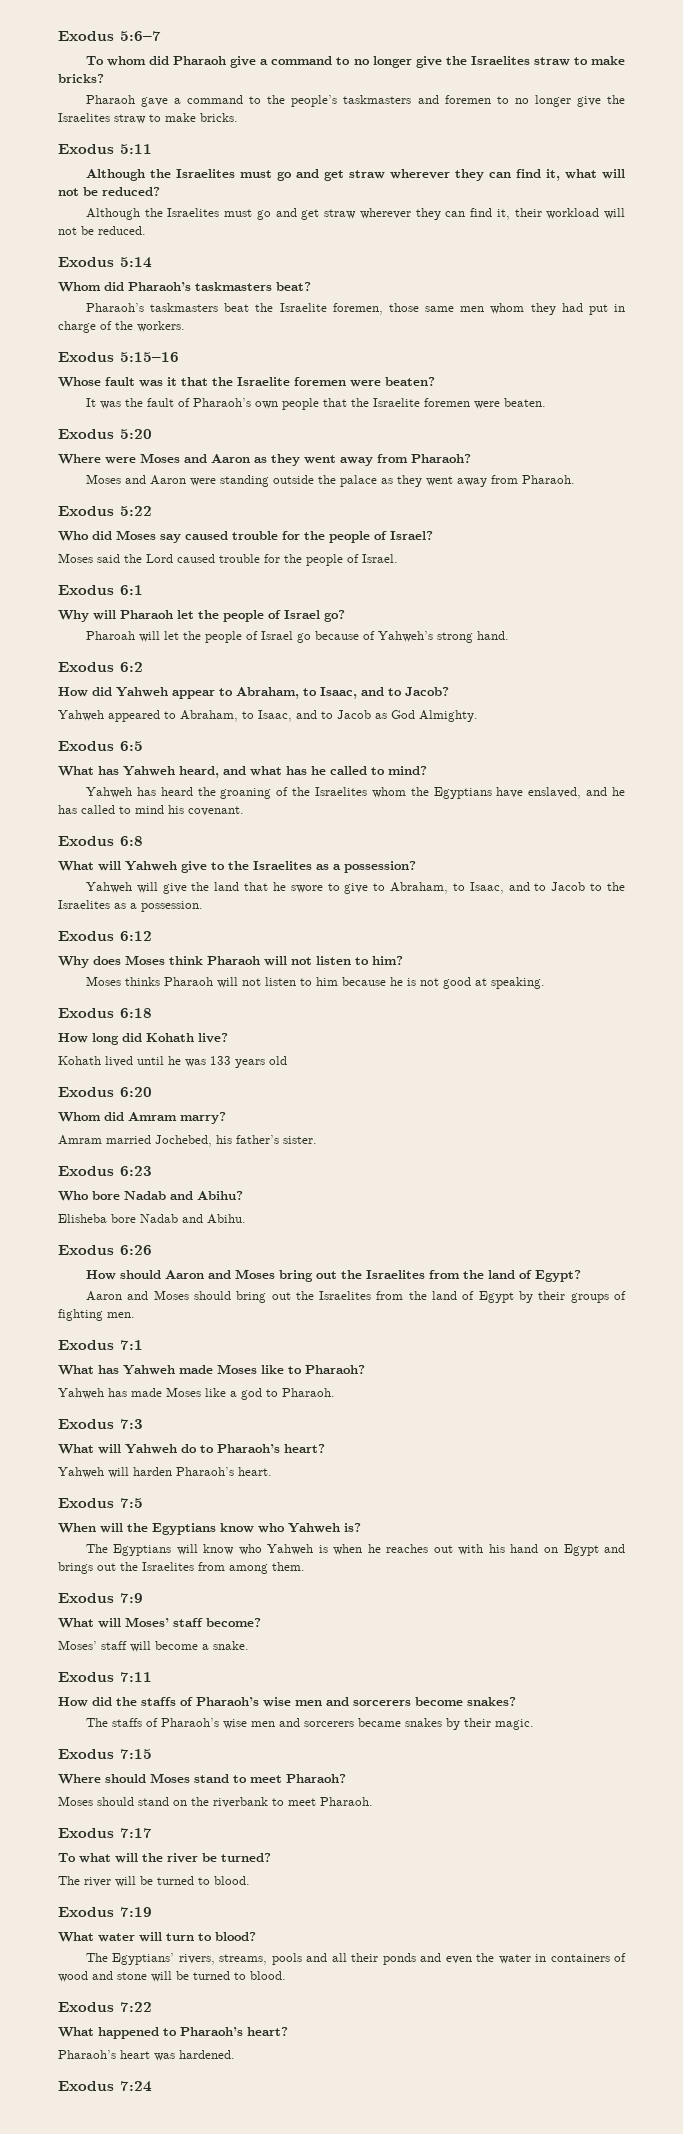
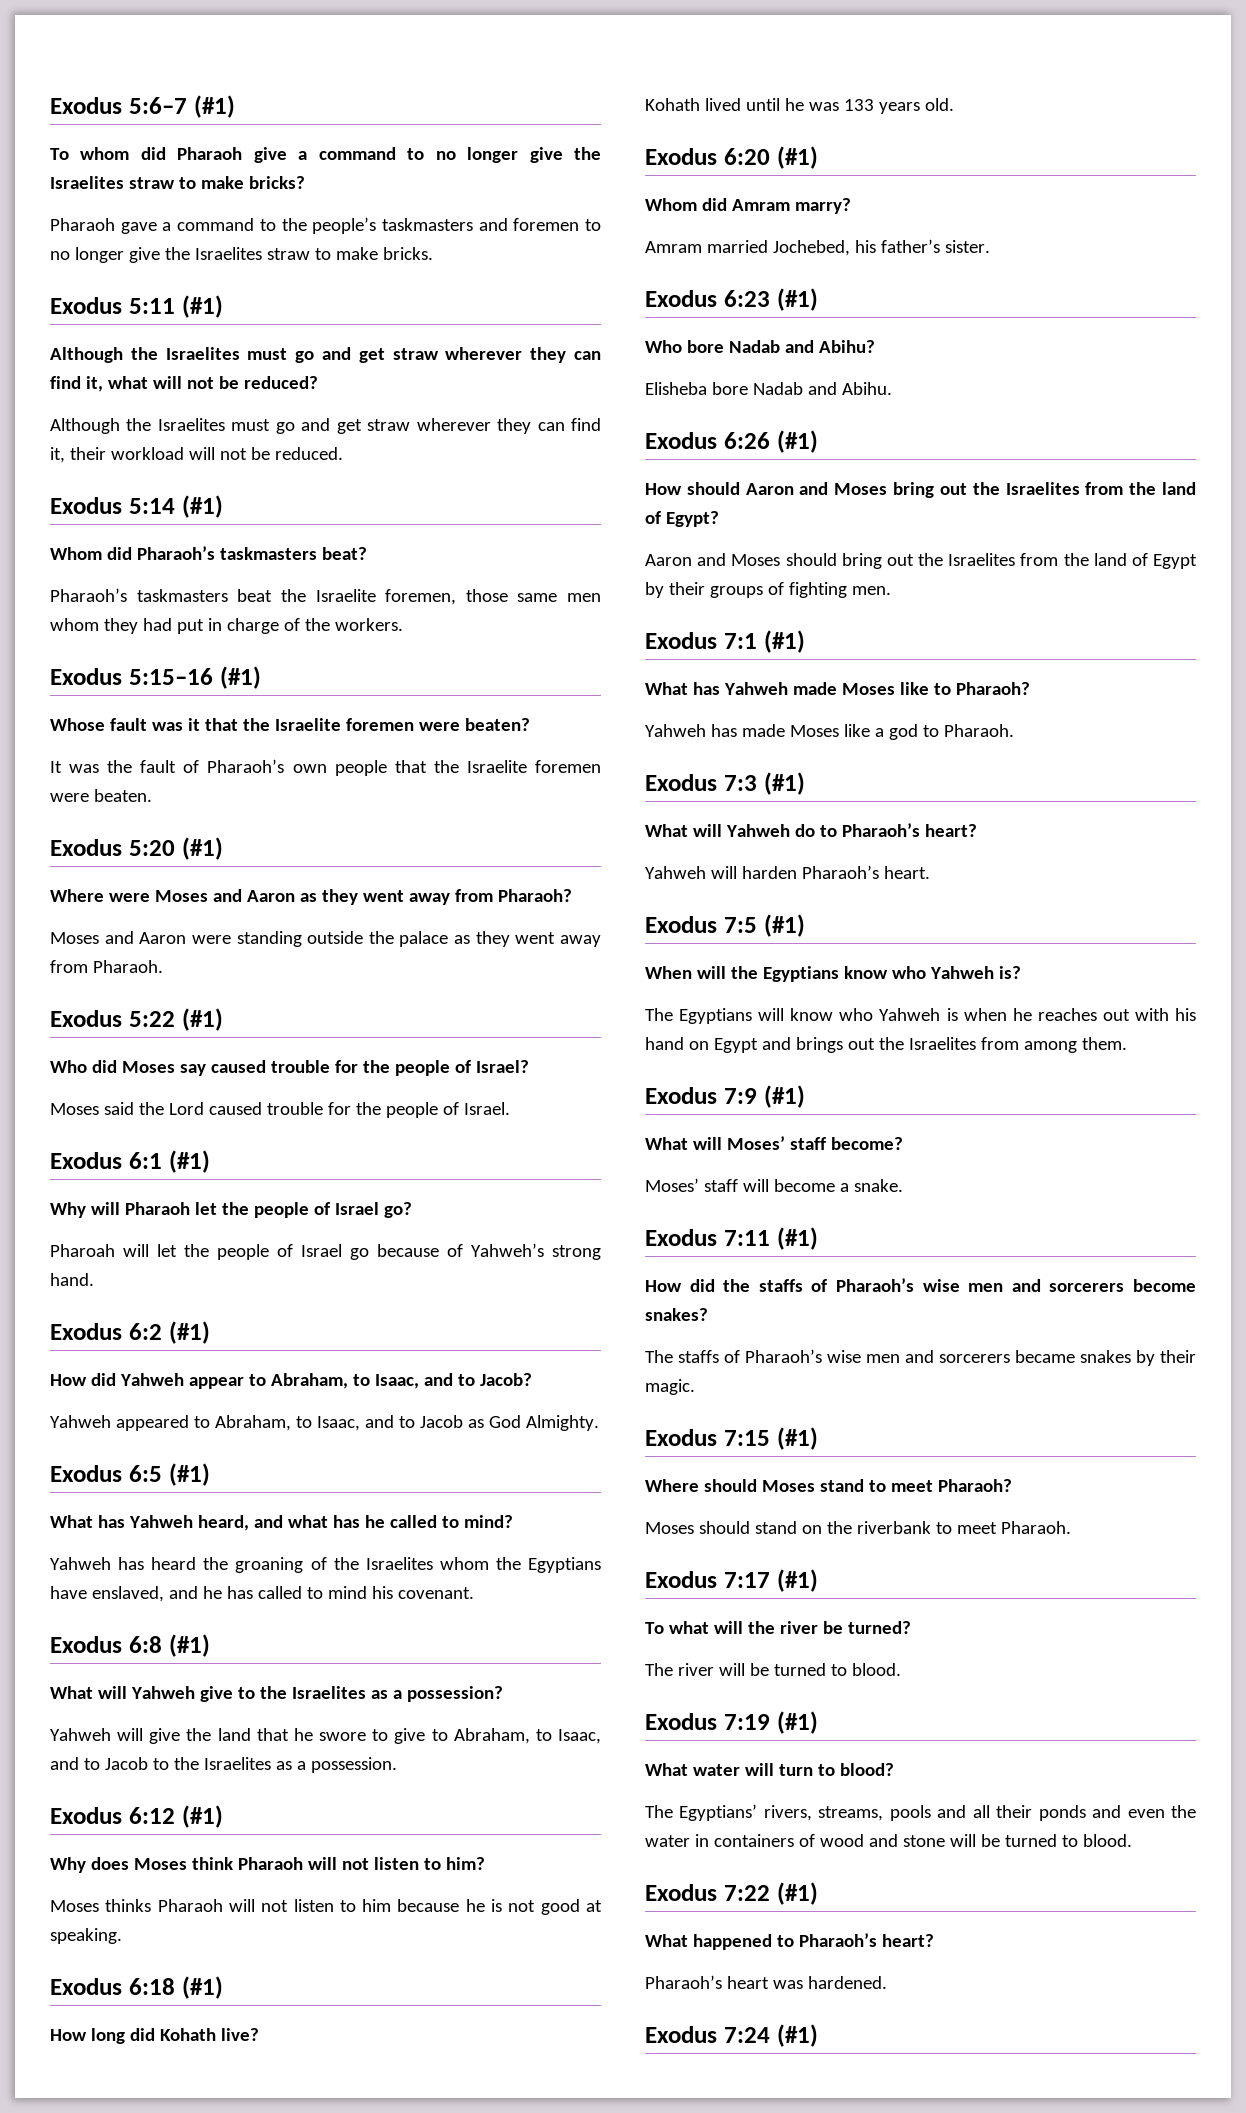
- Exodus 5:6–7
+ Exodus 5:6–7 (#1)
- Exodus 5:11
+ Exodus 5:11 (#1)
- Exodus 5:14
+ Exodus 5:14 (#1)
- Exodus 5:15–16
+ Exodus 5:15–16 (#1)
- Exodus 5:20
+ Exodus 5:20 (#1)
- Exodus 5:22
+ Exodus 5:22 (#1)
- Exodus 6:1
+ Exodus 6:1 (#1)
- Exodus 6:2
+ Exodus 6:2 (#1)
- Exodus 6:5
+ Exodus 6:5 (#1)
- Exodus 6:8
+ Exodus 6:8 (#1)
- Exodus 6:12
+ Exodus 6:12 (#1)
- Exodus 6:18
+ Exodus 6:18 (#1)
- Kohath lived until he was 133 years old
+ Kohath lived until he was 133 years old.
- Exodus 6:20
+ Exodus 6:20 (#1)
- Exodus 6:23
+ Exodus 6:23 (#1)
- Exodus 6:26
+ Exodus 6:26 (#1)
- Exodus 7:1
+ Exodus 7:1 (#1)
- Exodus 7:3
+ Exodus 7:3 (#1)
- Exodus 7:5
+ Exodus 7:5 (#1)
- Exodus 7:9
+ Exodus 7:9 (#1)
- Exodus 7:11
+ Exodus 7:11 (#1)
- Exodus 7:15
+ Exodus 7:15 (#1)
- Exodus 7:17
+ Exodus 7:17 (#1)
- Exodus 7:19
+ Exodus 7:19 (#1)
- Exodus 7:22
+ Exodus 7:22 (#1)
- Exodus 7:24
+ Exodus 7:24 (#1)

